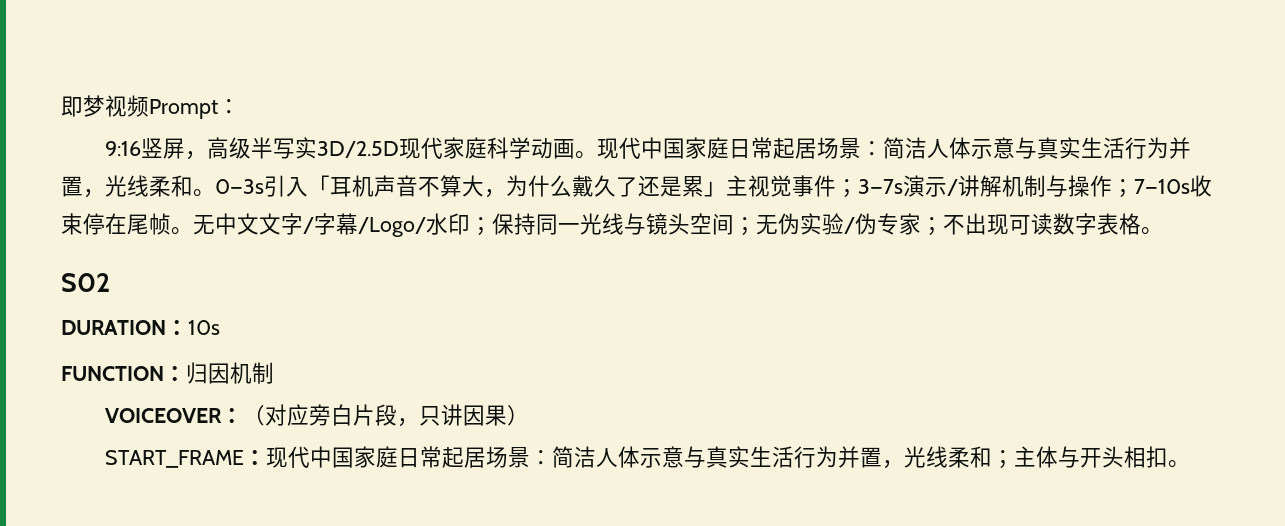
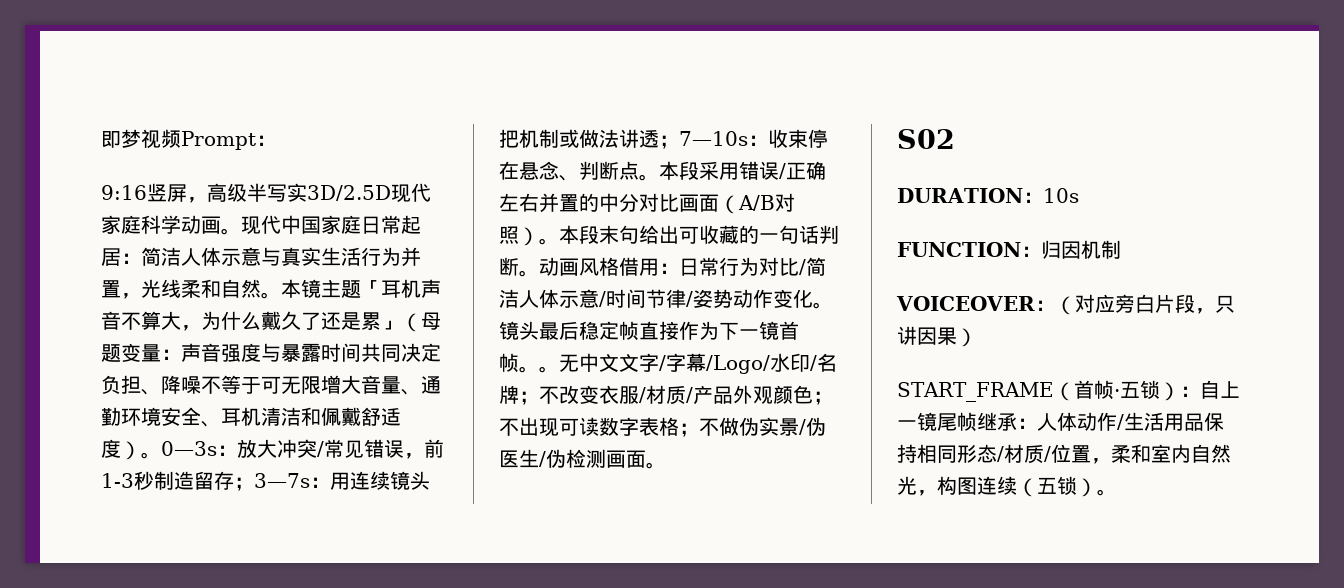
- 现代中国家庭日常起居场景：简洁人体示意与真实生活行为并置，光线柔和。0—3s引入「耳机声音不算大，为什么戴久了还是累」主视觉事件；3—7s演示/讲解机制与操作；7—10s收束停在尾帧。
+ 现代中国家庭日常起居：简洁人体示意与真实生活行为并置，光线柔和自然。本镜主题「耳机声音不算大，为什么戴久了还是累」（母题变量：声音强度与暴露时间共同决定负担、降噪不等于可无限增大音量、通勤环境安全、耳机清洁和佩戴舒适度）。0—3s：放大冲突/常见错误，前1-3秒制造留存；3—7s：用连续镜头把机制或做法讲透；7—10s：收束停在悬念、判断点。本段采用错误/正确左右并置的中分对比画面（A/B对照）。本段末句给出可收藏的一句话判断。动画风格借用：日常行为对比/简洁人体示意/时间节律/姿势动作变化。镜头最后稳定帧直接作为下一镜首帧。。
- 无中文文字/字幕/Logo/水印；保持同一光线与镜头空间；无伪实验/伪专家；不出现可读数字表格。
+ 无中文文字/字幕/Logo/水印/名牌；不改变衣服/材质/产品外观颜色；不出现可读数字表格；不做伪实景/伪医生/伪检测画面。
- START_FRAME：现代中国家庭日常起居场景：简洁人体示意与真实生活行为并置，光线柔和；主体与开头相扣。
+ START_FRAME（首帧·五锁）：自上一镜尾帧继承：人体动作/生活用品保持相同形态/材质/位置，柔和室内自然光，构图连续（五锁）。

